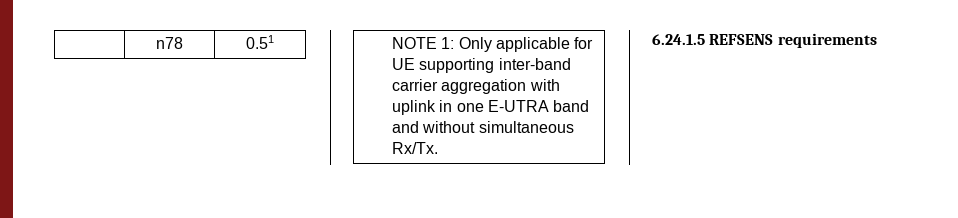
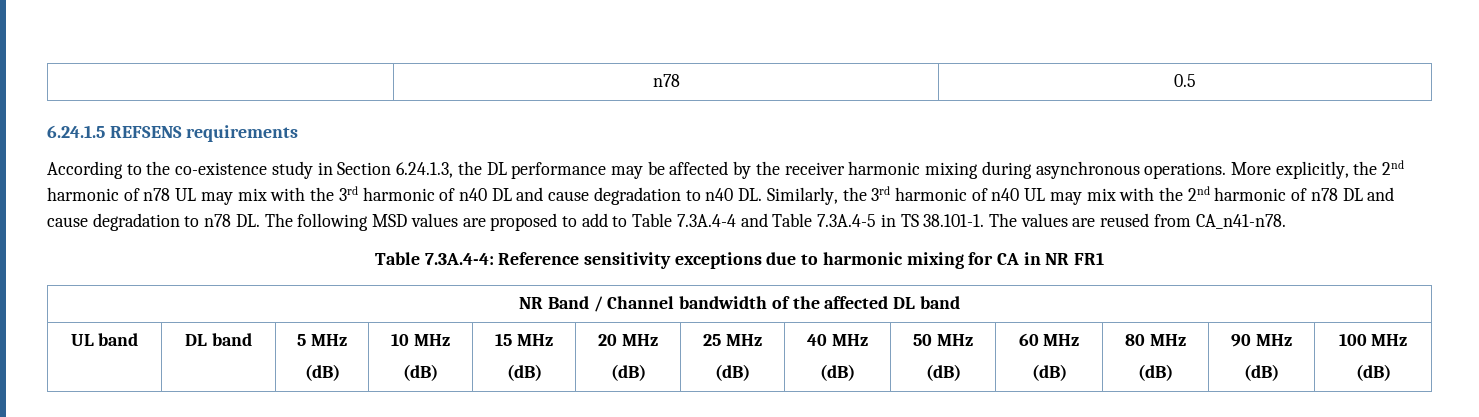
- | n78 | 0.51
- NOTE 1: Only applicable for UE supporting inter-band carrier aggregation with uplink in one E-UTRA band and without simultaneous Rx/Tx.
+ | n78 | 0.5
  6.24.1.5 REFSENS requirements
+ According to the co-existence study in Section 6.24.1.3, the DL performance may be affected by the receiver harmonic mixing during asynchronous operations. More explicitly, the 2nd harmonic of n78 UL may mix with the 3rd harmonic of n40 DL and cause degradation to n40 DL. Similarly, the 3rd harmonic of n40 UL may mix with the 2nd harmonic of n78 DL and cause degradation to n78 DL. The following MSD values are proposed to add to Table 7.3A.4-4 and Table 7.3A.4-5 in TS 38.101-1. The values are reused from CA_n41-n78.
+ Table 7.3A.4-4: Reference sensitivity exceptions due to harmonic mixing for CA in NR FR1
+ NR Band / Channel bandwidth of the affected DL band
+ UL band | DL band | 5 MHz
+ (dB) | 10 MHz
+ (dB) | 15 MHz
+ (dB) | 20 MHz
+ (dB) | 25 MHz
+ (dB) | 40 MHz
+ (dB) | 50 MHz
+ (dB) | 60 MHz
+ (dB) | 80 MHz
+ (dB) | 90 MHz
+ (dB) | 100 MHz
+ (dB)

